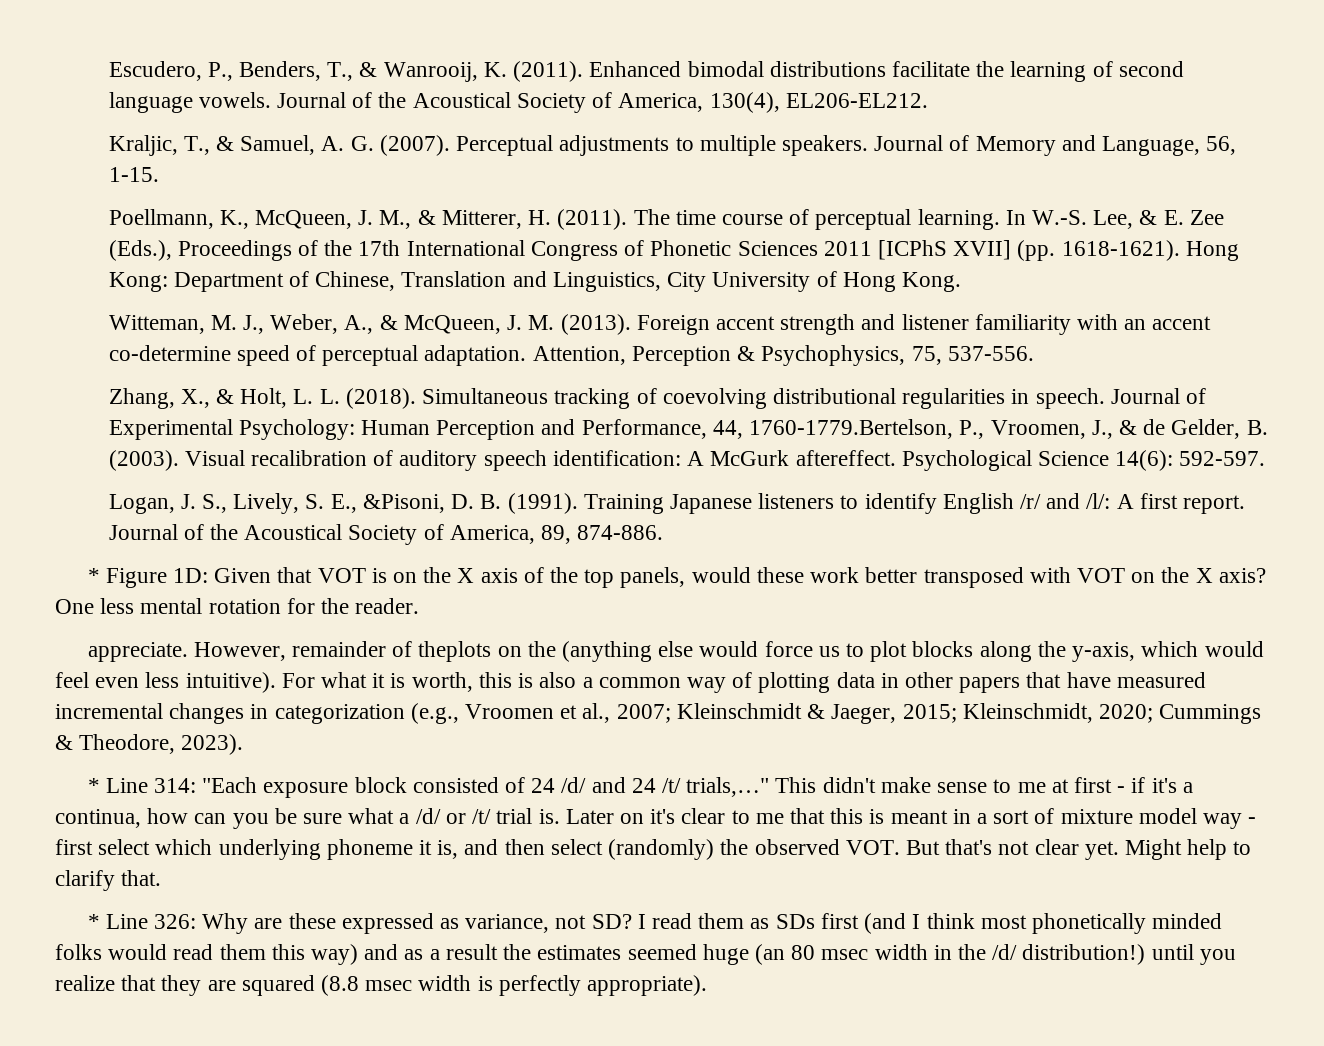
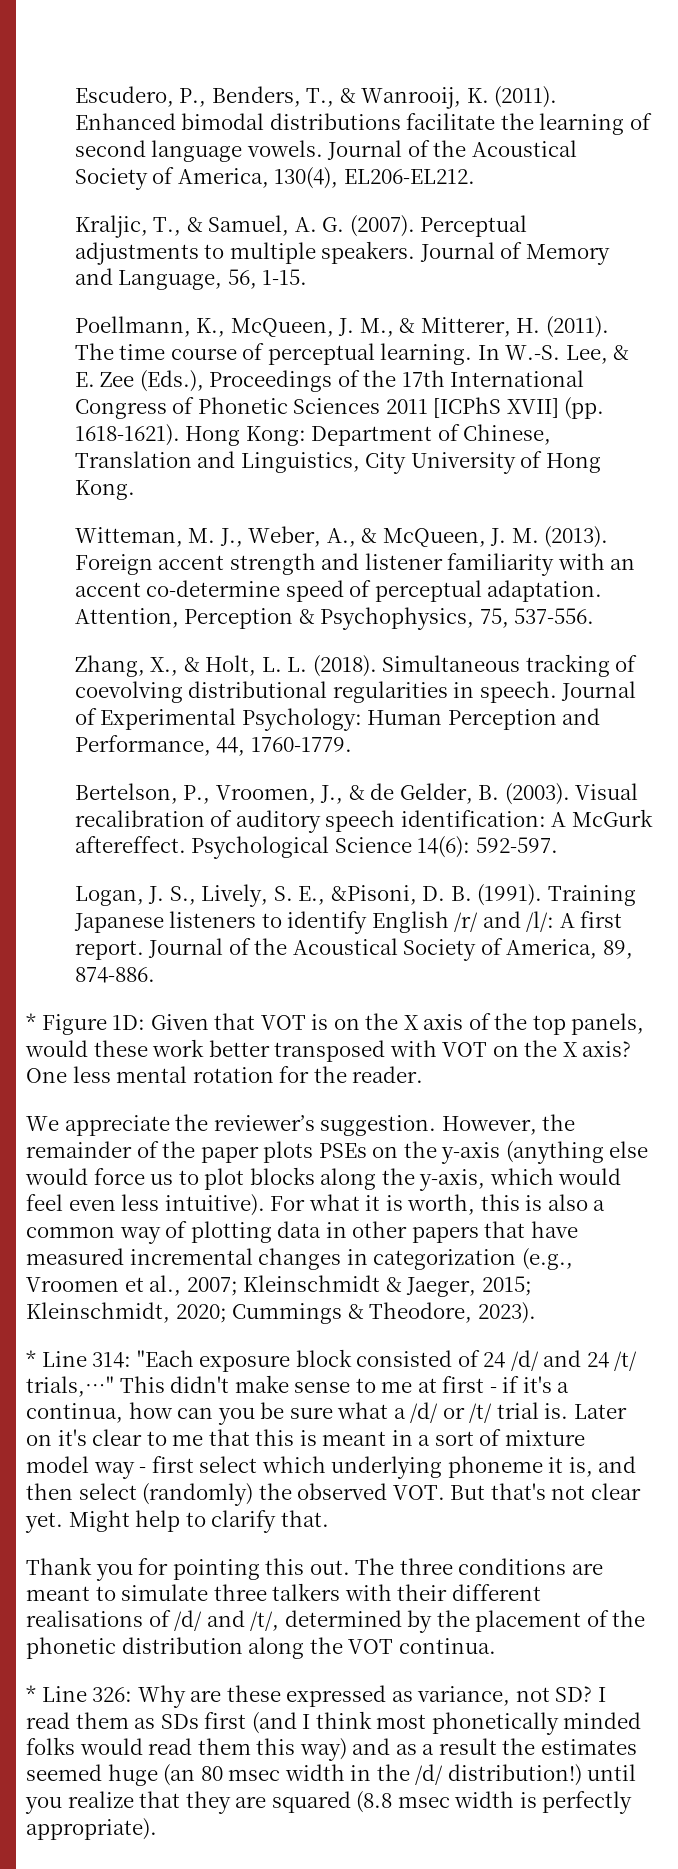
- Journal of Experimental Psychology: Human Perception and Performance, 44, 1760-1779.Bertelson, P., Vroomen, J., & de Gelder, B. (2003).
+ Journal of Experimental Psychology: Human Perception and Performance, 44, 1760-1779.
+ Bertelson, P., Vroomen, J., & de Gelder, B. (2003).
- appreciate. However, remainder of theplots on the (anything else would force us to plot blocks along the y-axis, which would feel even less intuitive).
+ We appreciate the reviewer’s suggestion. However, the remainder of the paper plots PSEs on the y-axis (anything else would force us to plot blocks along the y-axis, which would feel even less intuitive).
+ Thank you for pointing this out. The three conditions are meant to simulate three talkers with their different realisations of /d/ and /t/, determined by the placement of the phonetic distribution along the VOT continua.

